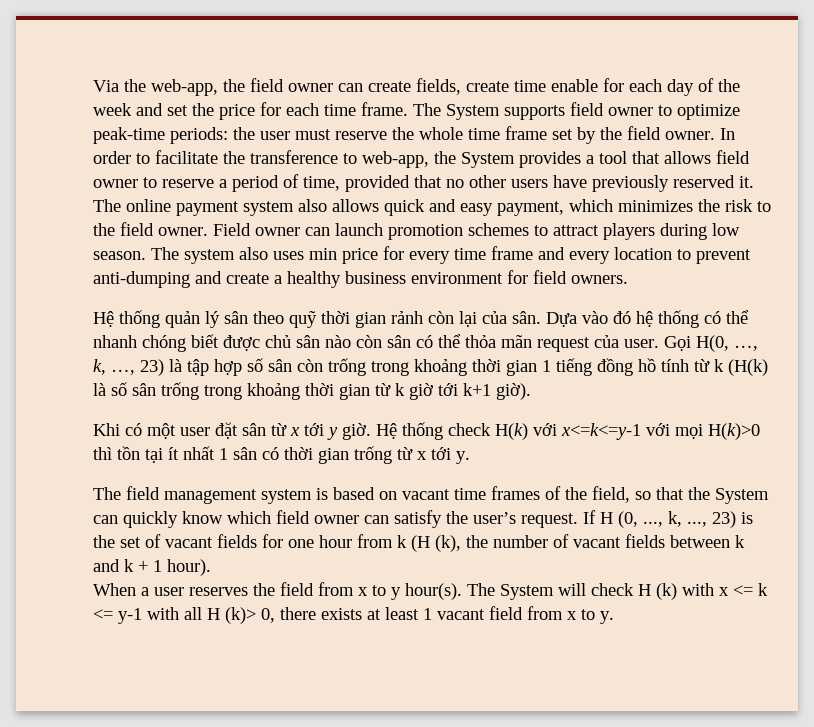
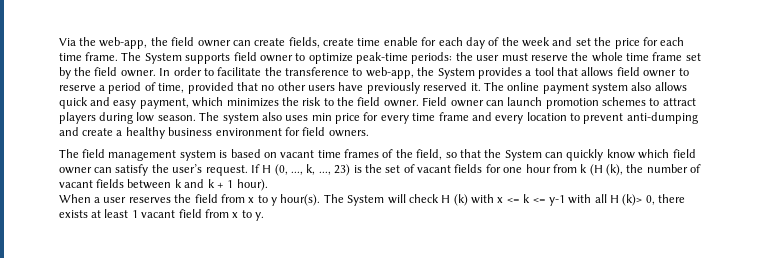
- Hệ thống quản lý sân theo quỹ thời gian rảnh còn lại của sân. Dựa vào đó hệ thống có thể nhanh chóng biết được chủ sân nào còn sân có thể thỏa mãn request của user. Gọi H(0, …, k, …, 23) là tập hợp số sân còn trống trong khoảng thời gian 1 tiếng đồng hồ tính từ k (H(k) là số sân trống trong khoảng thời gian từ k giờ tới k+1 giờ).
- Khi có một user đặt sân từ x tới y giờ. Hệ thống check H(k) với x<=k<=y-1 với mọi H(k)>0 thì tồn tại ít nhất 1 sân có thời gian trống từ x tới y.

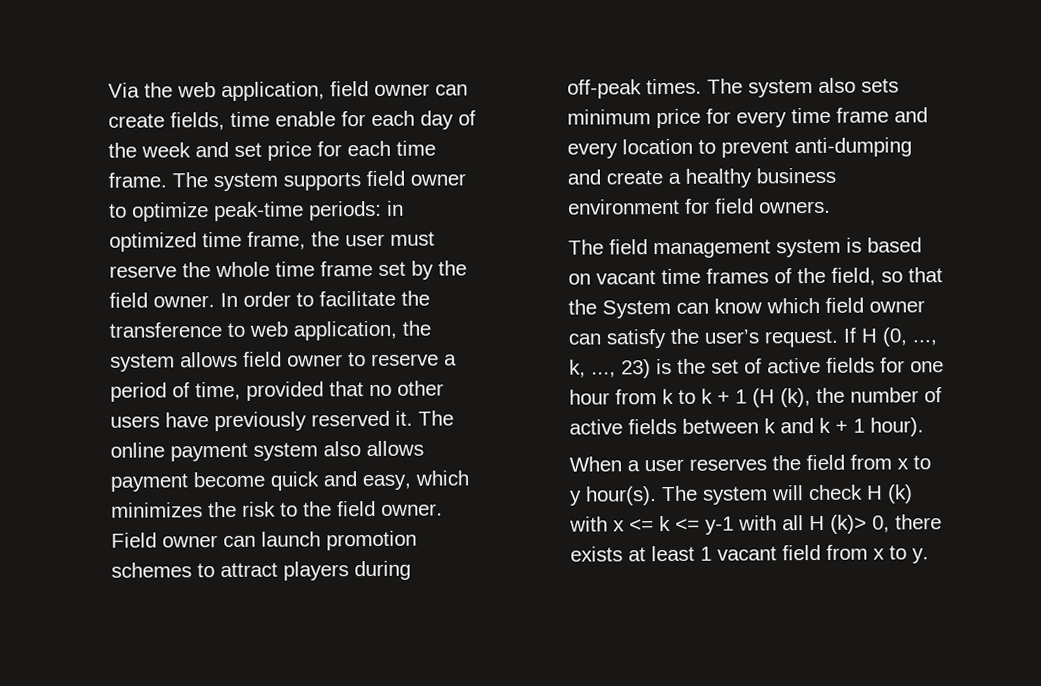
- Via the web-app, the field owner can create fields, create time enable for each day of the week and set the price for each time frame.
+ Via the web application, field owner can create fields, time enable for each day of the week and set price for each time frame.
- The System supports field owner to optimize peak-time periods: the user must reserve the whole time frame set by the field owner.
+ The system supports field owner to optimize peak-time periods: in optimized time frame, the user must reserve the whole time frame set by the field owner.
- In order to facilitate the transference to web-app, the System provides a tool that allows field owner to reserve a period of time, provided that no other users have previously reserved it.
+ In order to facilitate the transference to web application, the system allows field owner to reserve a period of time, provided that no other users have previously reserved it.
- The online payment system also allows quick and easy payment, which minimizes the risk to the field owner.
+ The online payment system also allows payment become quick and easy, which minimizes the risk to the field owner.
- Field owner can launch promotion schemes to attract players during low season.
+ Field owner can launch promotion schemes to attract players during off-peak times.
- The system also uses min price for every time frame and every location to prevent anti-dumping and create a healthy business environment for field owners.
+ The system also sets minimum price for every time frame and every location to prevent anti-dumping and create a healthy business environment for field owners.
- The field management system is based on vacant time frames of the field, so that the System can quickly know which field owner can satisfy the user’s request.
+ The field management system is based on vacant time frames of the field, so that the System can know which field owner can satisfy the user’s request.
- If H (0, ..., k, ..., 23) is the set of vacant fields for one hour from k (H (k), the number of vacant fields between k and k + 1 hour).
+ If H (0, ..., k, ..., 23) is the set of active fields for one hour from k to k + 1 (H (k), the number of active fields between k and k + 1 hour).
- The System will check H (k) with x <= k <= y-1 with all H (k)> 0, there exists at least 1 vacant field from x to y.
+ The system will check H (k) with x <= k <= y-1 with all H (k)> 0, there exists at least 1 vacant field from x to y.

